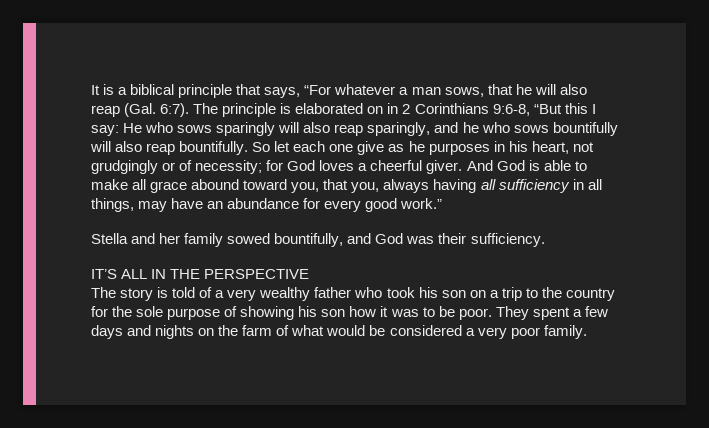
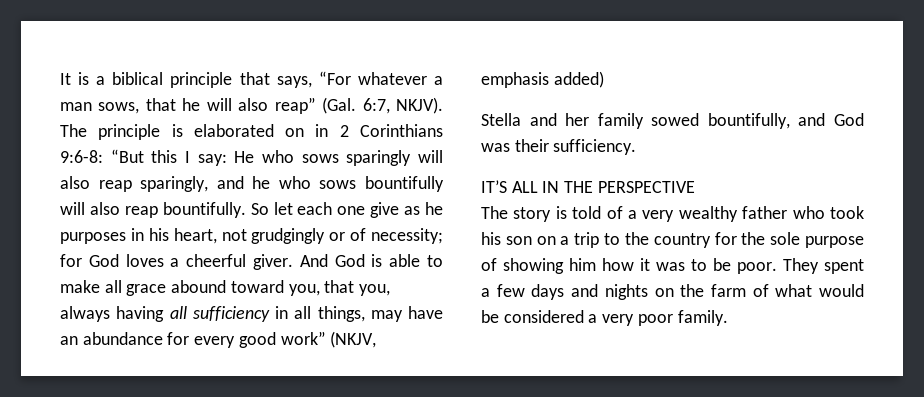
- It is a biblical principle that says, “For whatever a man sows, that he will also reap (Gal. 6:7).
+ It is a biblical principle that says, “For whatever a man sows, that he will also reap” (Gal. 6:7, NKJV).
- The principle is elaborated on in 2 Corinthians 9:6-8, “But this I say: He who sows sparingly will also reap sparingly, and he who sows bountifully will also reap bountifully.
+ The principle is elaborated on in 2 Corinthians 9:6-8: “But this I say: He who sows sparingly will also reap sparingly, and he who sows bountifully will also reap bountifully.
- And God is able to make all grace abound toward you, that you, always having all sufficiency in all things, may have an abundance for every good work.”
+ And God is able to make all grace abound toward you, that you, always having all sufficiency in all things, may have an abundance for every good work” (NKJV, emphasis added)
- The story is told of a very wealthy father who took his son on a trip to the country for the sole purpose of showing his son how it was to be poor.
+ The story is told of a very wealthy father who took his son on a trip to the country for the sole purpose of showing him how it was to be poor.

